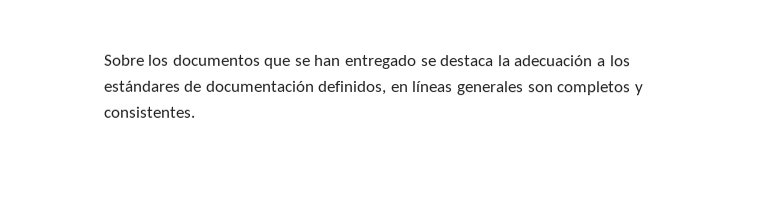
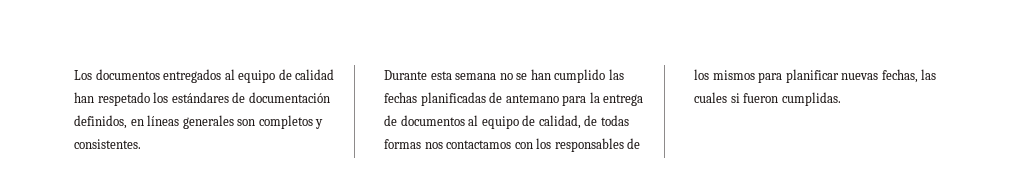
- Sobre los documentos que se han entregado se destaca la adecuación a los estándares de documentación definidos, en líneas generales son completos y consistentes.
+ Los documentos entregados al equipo de calidad han respetado los estándares de documentación definidos, en líneas generales son completos y consistentes.
+ Durante esta semana no se han cumplido las fechas planificadas de antemano para la entrega de documentos al equipo de calidad, de todas formas nos contactamos con los responsables de los mismos para planificar nuevas fechas, las cuales si fueron cumplidas.

